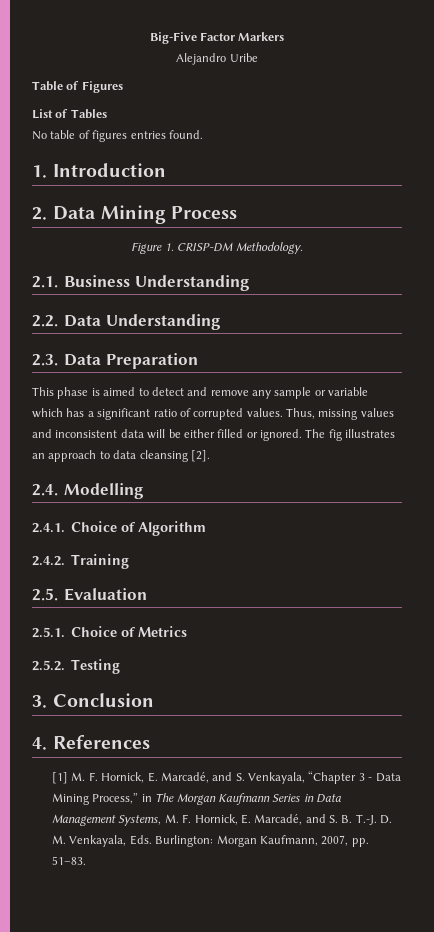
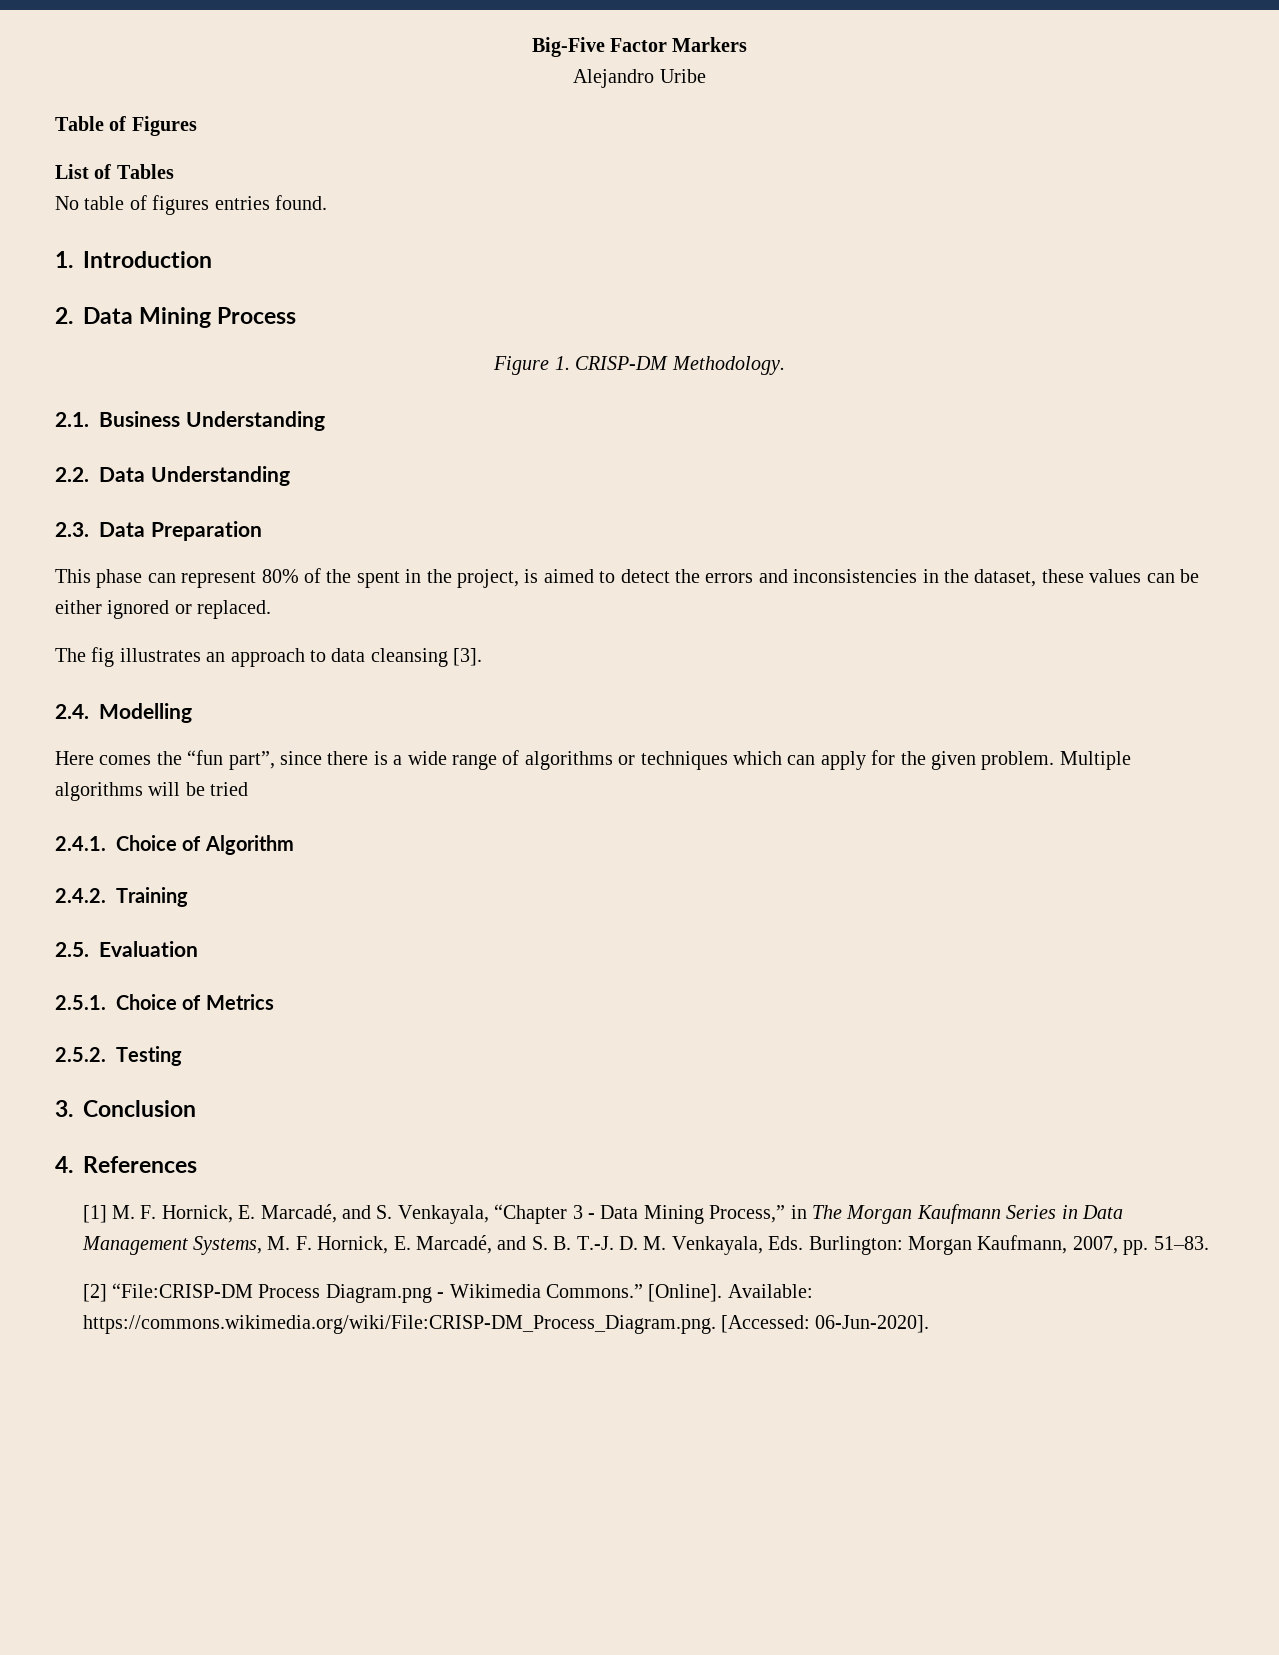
- This phase is aimed to detect and remove any sample or variable which has a significant ratio of corrupted values. Thus, missing values and inconsistent data will be either filled or ignored. The fig illustrates an approach to data cleansing [2].
+ This phase can represent 80% of the spent in the project, is aimed to detect the errors and inconsistencies in the dataset, these values can be either ignored or replaced.
+ The fig illustrates an approach to data cleansing [3].
+ Here comes the “fun part”, since there is a wide range of algorithms or techniques which can apply for the given problem. Multiple algorithms will be tried
+ [2] “File:CRISP-DM Process Diagram.png - Wikimedia Commons.” [Online]. Available: https://commons.wikimedia.org/wiki/File:CRISP-DM_Process_Diagram.png. [Accessed: 06-Jun-2020].

